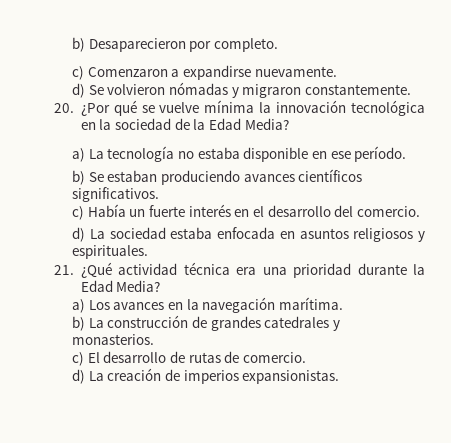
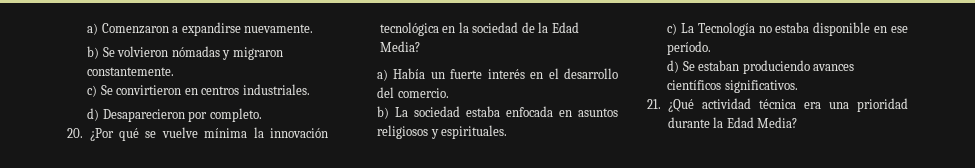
- b) Desaparecieron por completo.
- c) Comenzaron a expandirse nuevamente.
+ a) Comenzaron a expandirse nuevamente.
- d) Se volvieron nómadas y migraron constantemente.
+ b) Se volvieron nómadas y migraron constantemente.
+ c) Se convirtieron en centros industriales.
+ d) Desaparecieron por completo.
- a) La tecnología no estaba disponible en ese período.
- b) Se estaban produciendo avances científicos significativos.
- c) Había un fuerte interés en el desarrollo del comercio.
+ a) Había un fuerte interés en el desarrollo del comercio.
- d) La sociedad estaba enfocada en asuntos religiosos y espirituales.
+ b) La sociedad estaba enfocada en asuntos religiosos y espirituales.
+ c) La Tecnología no estaba disponible en ese período.
+ d) Se estaban produciendo avances científicos significativos.
- a) Los avances en la navegación marítima.
- b) La construcción de grandes catedrales y monasterios.
- c) El desarrollo de rutas de comercio.
- d) La creación de imperios expansionistas.

